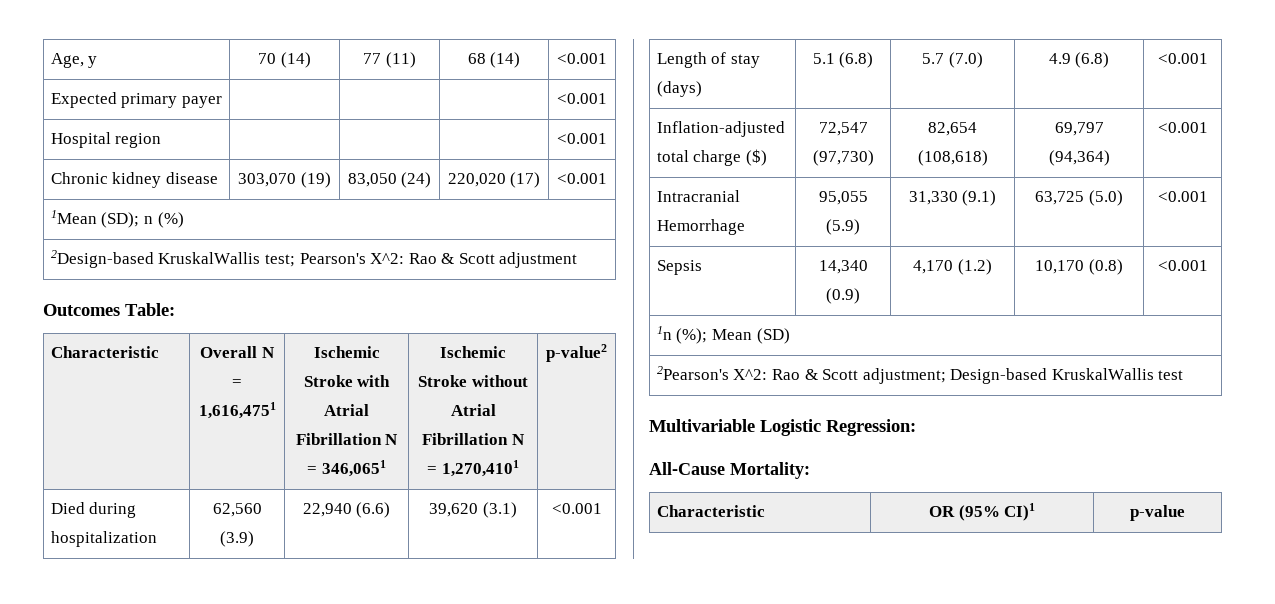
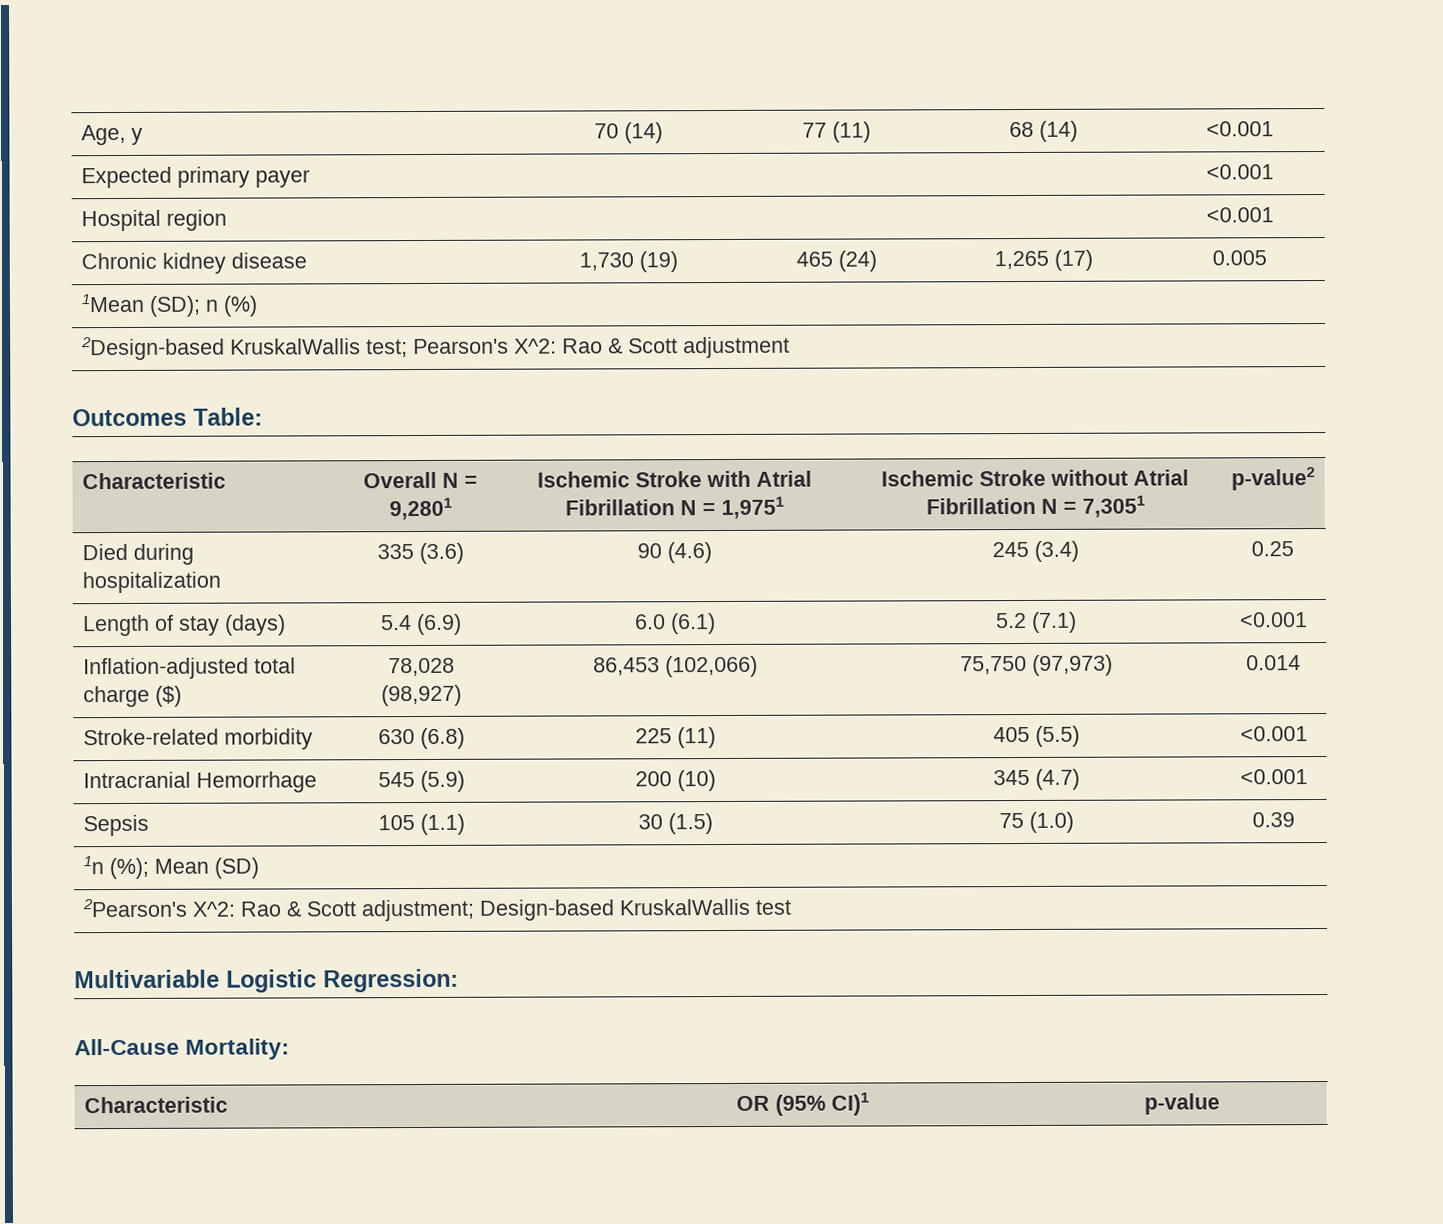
- Chronic kidney disease | 303,070 (19) | 83,050 (24) | 220,020 (17) | <0.001
+ Chronic kidney disease | 1,730 (19) | 465 (24) | 1,265 (17) | 0.005
- Characteristic | Overall N = 1,616,4751 | Ischemic Stroke with Atrial Fibrillation N = 346,0651 | Ischemic Stroke without Atrial Fibrillation N = 1,270,4101 | p-value2
+ Characteristic | Overall N = 9,2801 | Ischemic Stroke with Atrial Fibrillation N = 1,9751 | Ischemic Stroke without Atrial Fibrillation N = 7,3051 | p-value2
- Died during hospitalization | 62,560 (3.9) | 22,940 (6.6) | 39,620 (3.1) | <0.001
- Length of stay (days) | 5.1 (6.8) | 5.7 (7.0) | 4.9 (6.8) | <0.001
+ Died during hospitalization | 335 (3.6) | 90 (4.6) | 245 (3.4) | 0.25
+ Length of stay (days) | 5.4 (6.9) | 6.0 (6.1) | 5.2 (7.1) | <0.001
- Inflation-adjusted total charge ($) | 72,547 (97,730) | 82,654 (108,618) | 69,797 (94,364) | <0.001
+ Inflation-adjusted total charge ($) | 78,028 (98,927) | 86,453 (102,066) | 75,750 (97,973) | 0.014
+ Stroke-related morbidity | 630 (6.8) | 225 (11) | 405 (5.5) | <0.001
- Intracranial Hemorrhage | 95,055 (5.9) | 31,330 (9.1) | 63,725 (5.0) | <0.001
- Sepsis | 14,340 (0.9) | 4,170 (1.2) | 10,170 (0.8) | <0.001
+ Intracranial Hemorrhage | 545 (5.9) | 200 (10) | 345 (4.7) | <0.001
+ Sepsis | 105 (1.1) | 30 (1.5) | 75 (1.0) | 0.39

